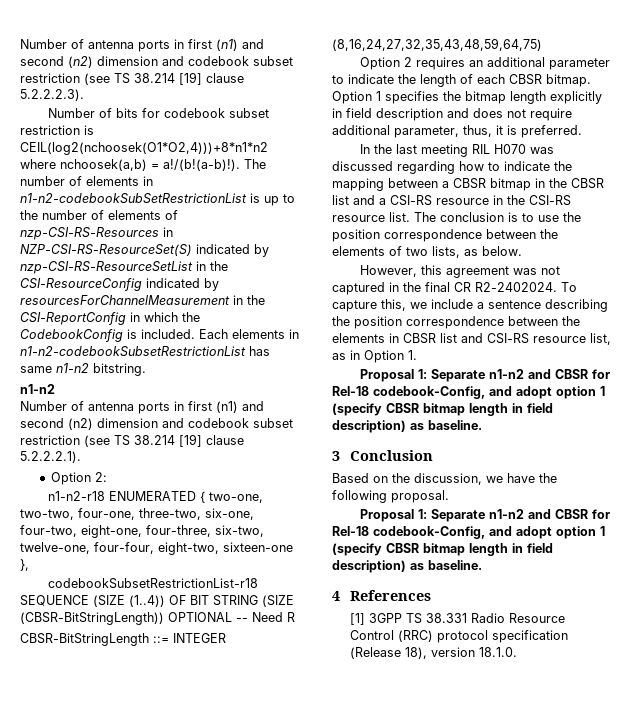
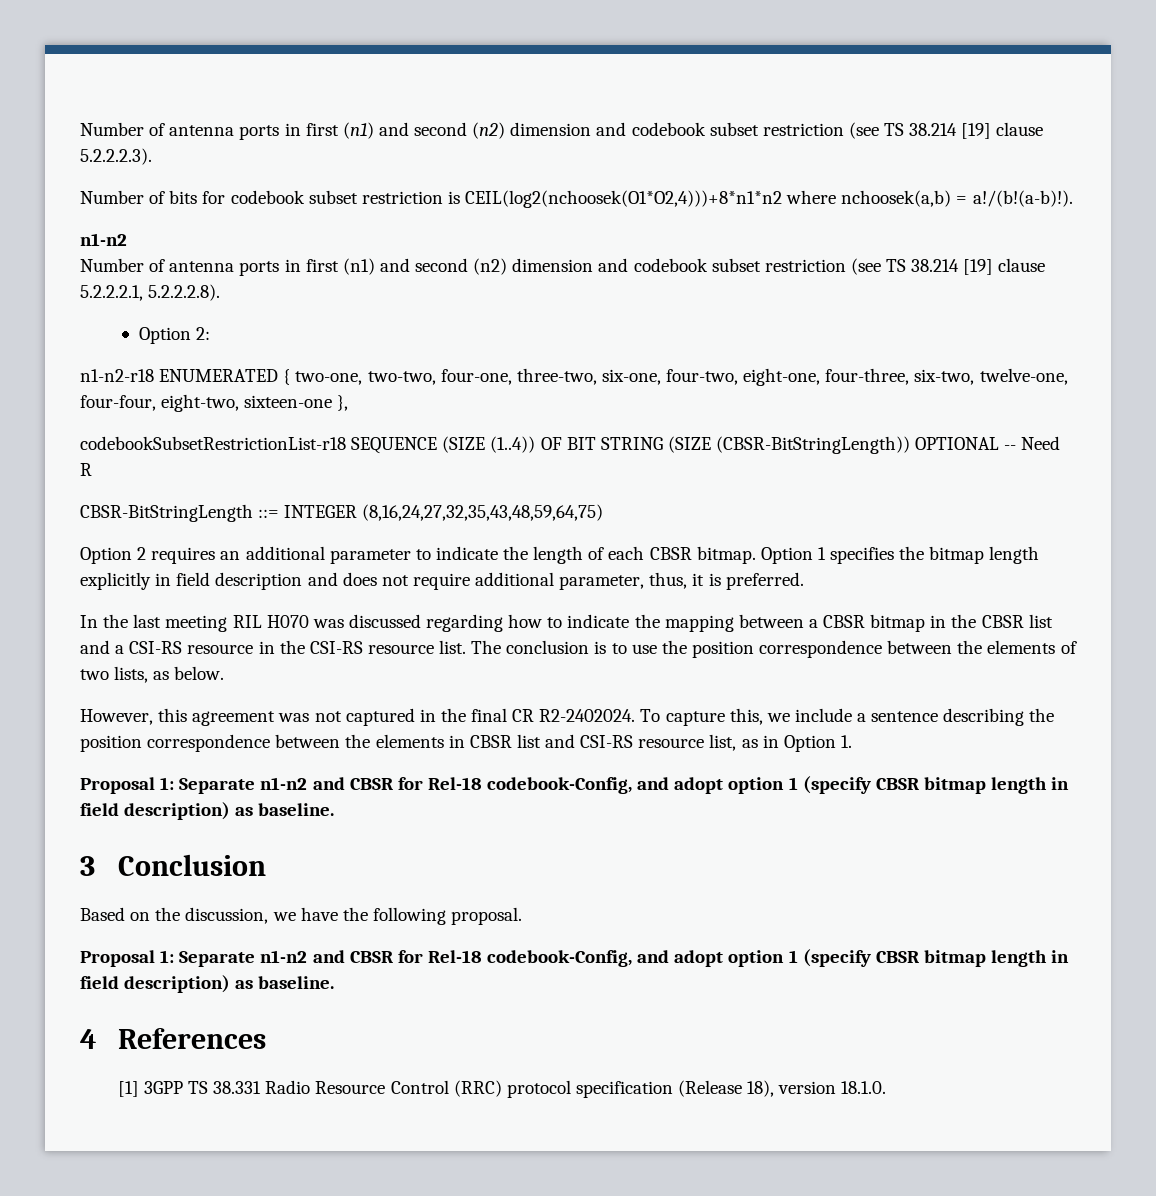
- The number of elements in n1-n2-codebookSubSetRestrictionList is up to the number of elements of nzp-CSI-RS-Resources in NZP-CSI-RS-ResourceSet(S) indicated by nzp-CSI-RS-ResourceSetList in the CSI-ResourceConfig indicated by resourcesForChannelMeasurement in the CSI-ReportConfig in which the CodebookConfig is included. Each elements in n1-n2-codebookSubsetRestrictionList has same n1-n2 bitstring.
- Number of antenna ports in first (n1) and second (n2) dimension and codebook subset restriction (see TS 38.214 [19] clause 5.2.2.2.1).
+ Number of antenna ports in first (n1) and second (n2) dimension and codebook subset restriction (see TS 38.214 [19] clause 5.2.2.2.1, 5.2.2.2.8).

